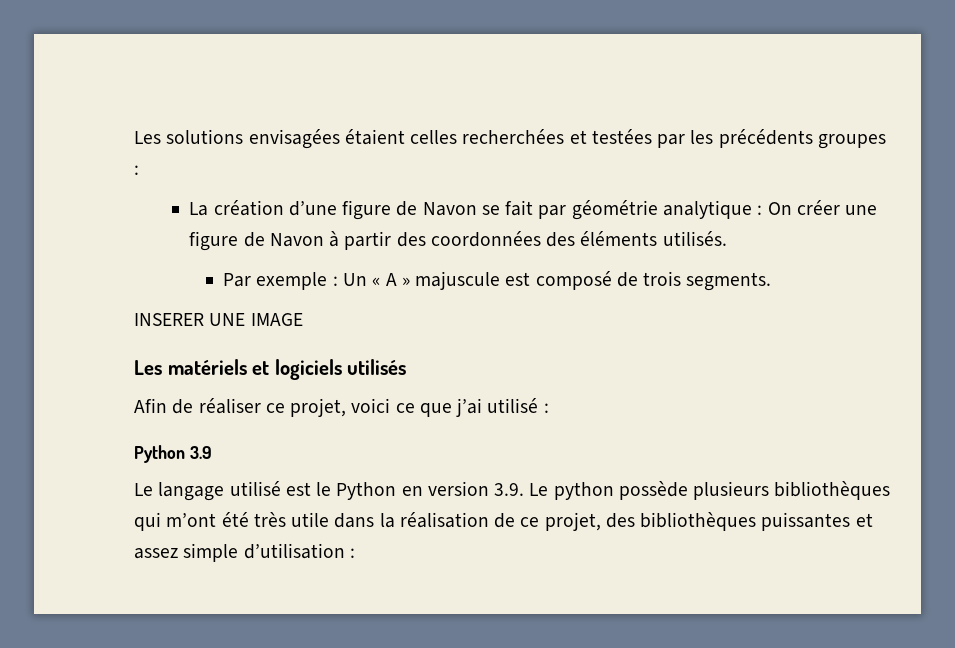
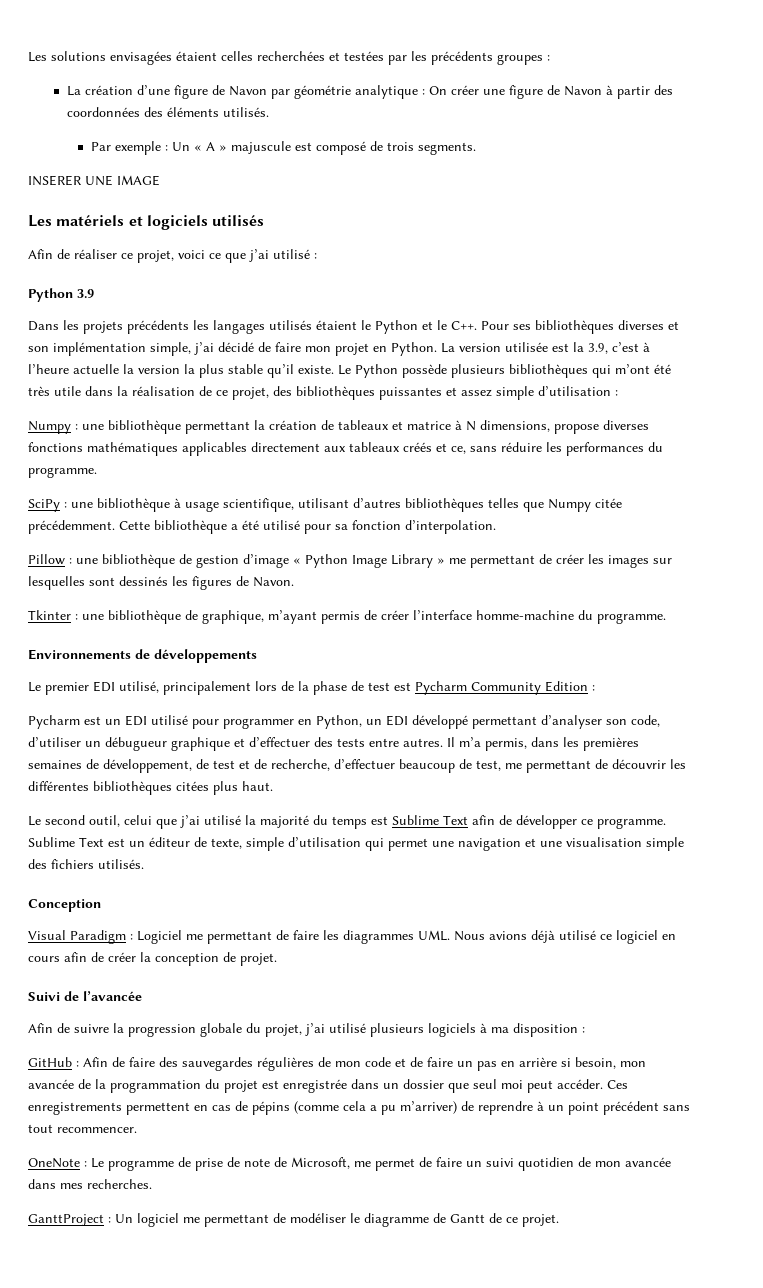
- La création d’une figure de Navon se fait par géométrie analytique : On créer une figure de Navon à partir des coordonnées des éléments utilisés.
+ La création d’une figure de Navon par géométrie analytique : On créer une figure de Navon à partir des coordonnées des éléments utilisés.
- Le langage utilisé est le Python en version 3.9. Le python possède plusieurs bibliothèques qui m’ont été très utile dans la réalisation de ce projet, des bibliothèques puissantes et assez simple d’utilisation :
+ Dans les projets précédents les langages utilisés étaient le Python et le C++. Pour ses bibliothèques diverses et son implémentation simple, j’ai décidé de faire mon projet en Python. La version utilisée est la 3.9, c’est à l’heure actuelle la version la plus stable qu’il existe. Le Python possède plusieurs bibliothèques qui m’ont été très utile dans la réalisation de ce projet, des bibliothèques puissantes et assez simple d’utilisation :
+ Numpy : une bibliothèque permettant la création de tableaux et matrice à N dimensions, propose diverses fonctions mathématiques applicables directement aux tableaux créés et ce, sans réduire les performances du programme.
+ SciPy : une bibliothèque à usage scientifique, utilisant d’autres bibliothèques telles que Numpy citée précédemment. Cette bibliothèque a été utilisé pour sa fonction d’interpolation.
+ Pillow : une bibliothèque de gestion d’image « Python Image Library » me permettant de créer les images sur lesquelles sont dessinés les figures de Navon.
+ Tkinter : une bibliothèque de graphique, m’ayant permis de créer l’interface homme-machine du programme.
+ Environnements de développements
+ Le premier EDI utilisé, principalement lors de la phase de test est Pycharm Community Edition :
+ Pycharm est un EDI utilisé pour programmer en Python, un EDI développé permettant d’analyser son code, d’utiliser un débugueur graphique et d’effectuer des tests entre autres. Il m’a permis, dans les premières semaines de développement, de test et de recherche, d’effectuer beaucoup de test, me permettant de découvrir les différentes bibliothèques citées plus haut.
+ Le second outil, celui que j’ai utilisé la majorité du temps est Sublime Text afin de développer ce programme. Sublime Text est un éditeur de texte, simple d’utilisation qui permet une navigation et une visualisation simple des fichiers utilisés.
+ Conception
+ Visual Paradigm : Logiciel me permettant de faire les diagrammes UML. Nous avions déjà utilisé ce logiciel en cours afin de créer la conception de projet.
+ Suivi de l’avancée
+ Afin de suivre la progression globale du projet, j’ai utilisé plusieurs logiciels à ma disposition :
+ GitHub : Afin de faire des sauvegardes régulières de mon code et de faire un pas en arrière si besoin, mon avancée de la programmation du projet est enregistrée dans un dossier que seul moi peut accéder. Ces enregistrements permettent en cas de pépins (comme cela a pu m’arriver) de reprendre à un point précédent sans tout recommencer.
+ OneNote : Le programme de prise de note de Microsoft, me permet de faire un suivi quotidien de mon avancée dans mes recherches.
+ GanttProject : Un logiciel me permettant de modéliser le diagramme de Gantt de ce projet.

